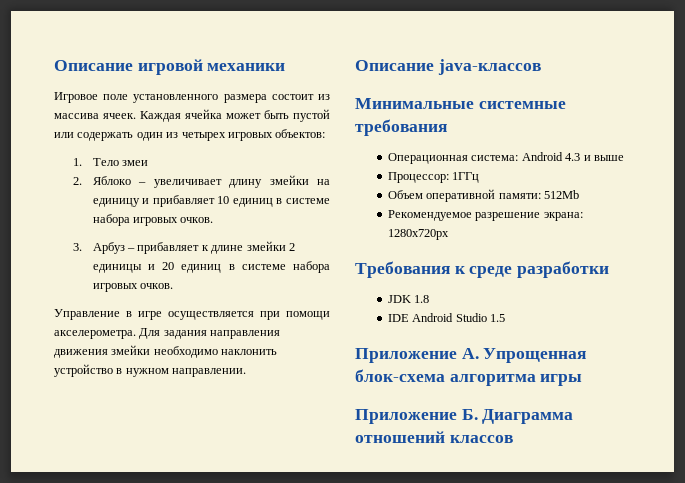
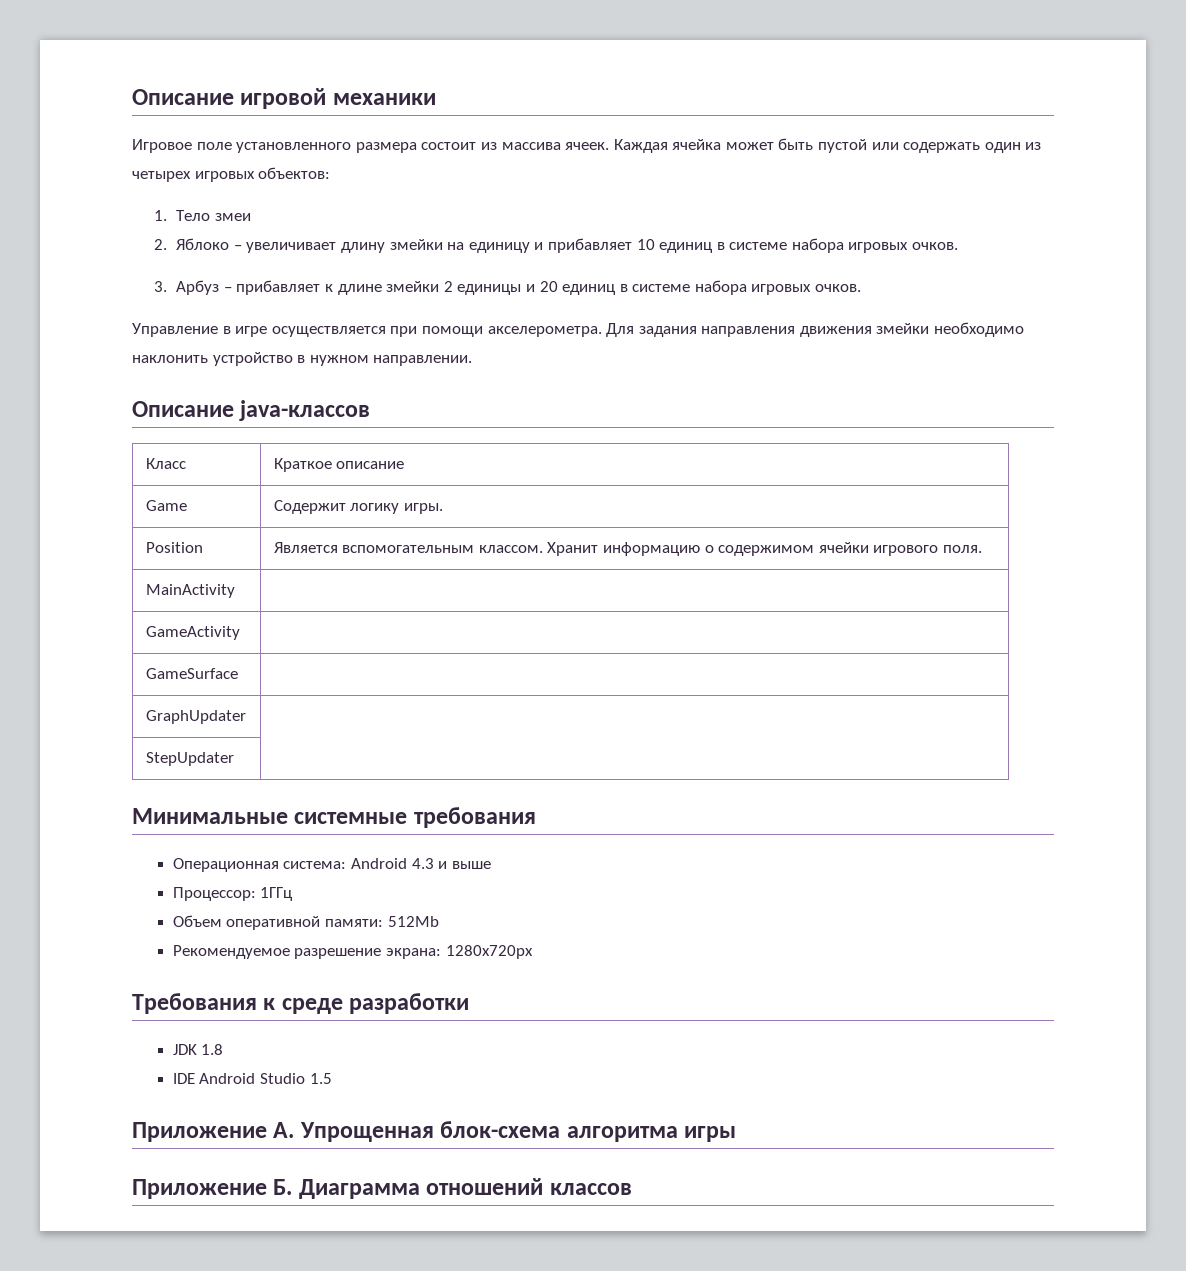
+ Класс | Краткое описание
+ Game | Содержит логику игры.
+ Position | Является вспомогательным классом. Хранит информацию о содержимом ячейки игрового поля.
+ MainActivity |
+ GameActivity |
+ GameSurface |
+ GraphUpdater |
+ StepUpdater |

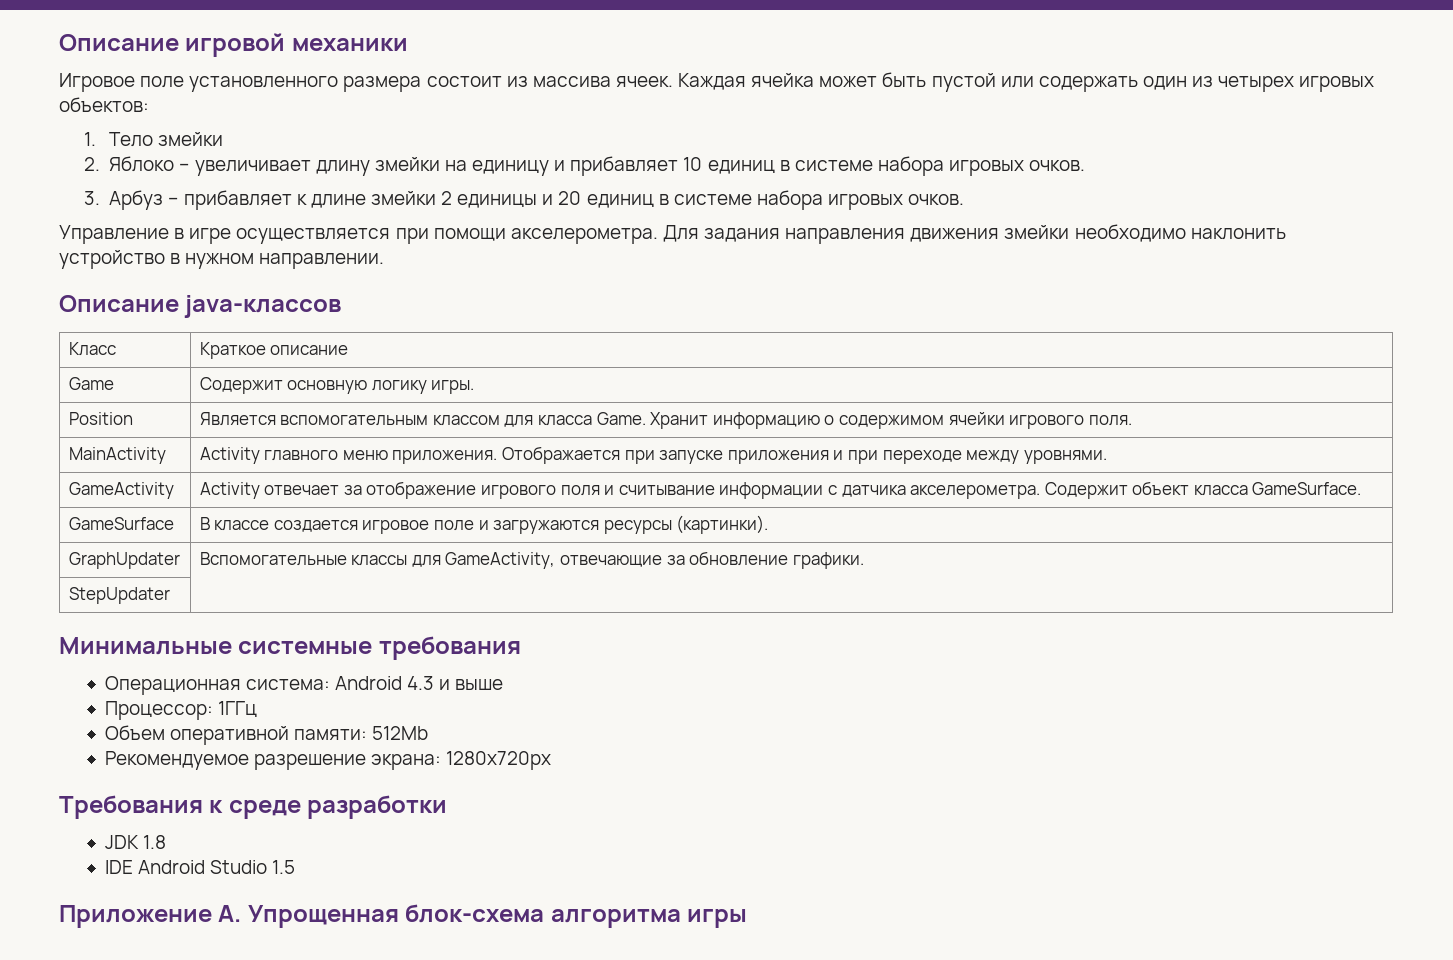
- 1. Тело змеи
+ 1. Тело змейки
- Game | Содержит логику игры.
+ Game | Содержит основную логику игры.
- Position | Является вспомогательным классом. Хранит информацию о содержимом ячейки игрового поля.
+ Position | Является вспомогательным классом для класса Game. Хранит информацию о содержимом ячейки игрового поля.
- MainActivity |
- GameActivity |
- GameSurface |
- GraphUpdater |
+ MainActivity | Activity главного меню приложения. Отображается при запуске приложения и при переходе между уровнями.
+ GameActivity | Activity отвечает за отображение игрового поля и считывание информации с датчика акселерометра. Содержит объект класса GameSurface.
+ GameSurface | В классе создается игровое поле и загружаются ресурсы (картинки).
+ GraphUpdater | Вспомогательные классы для GameActivity, отвечающие за обновление графики.
- Приложение Б. Диаграмма отношений классов

